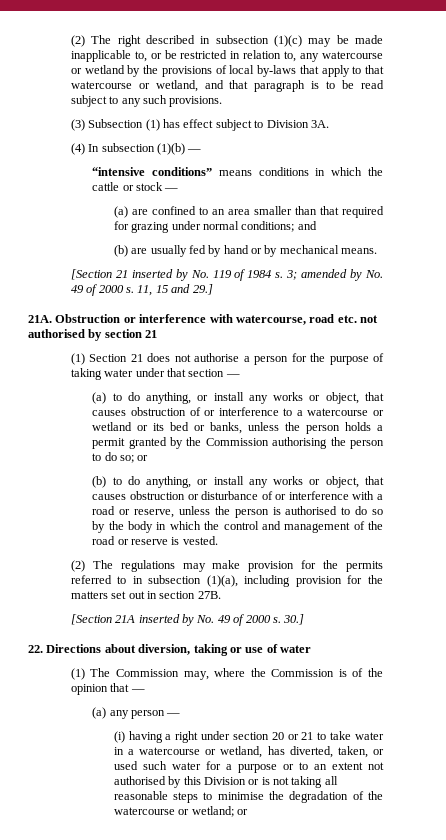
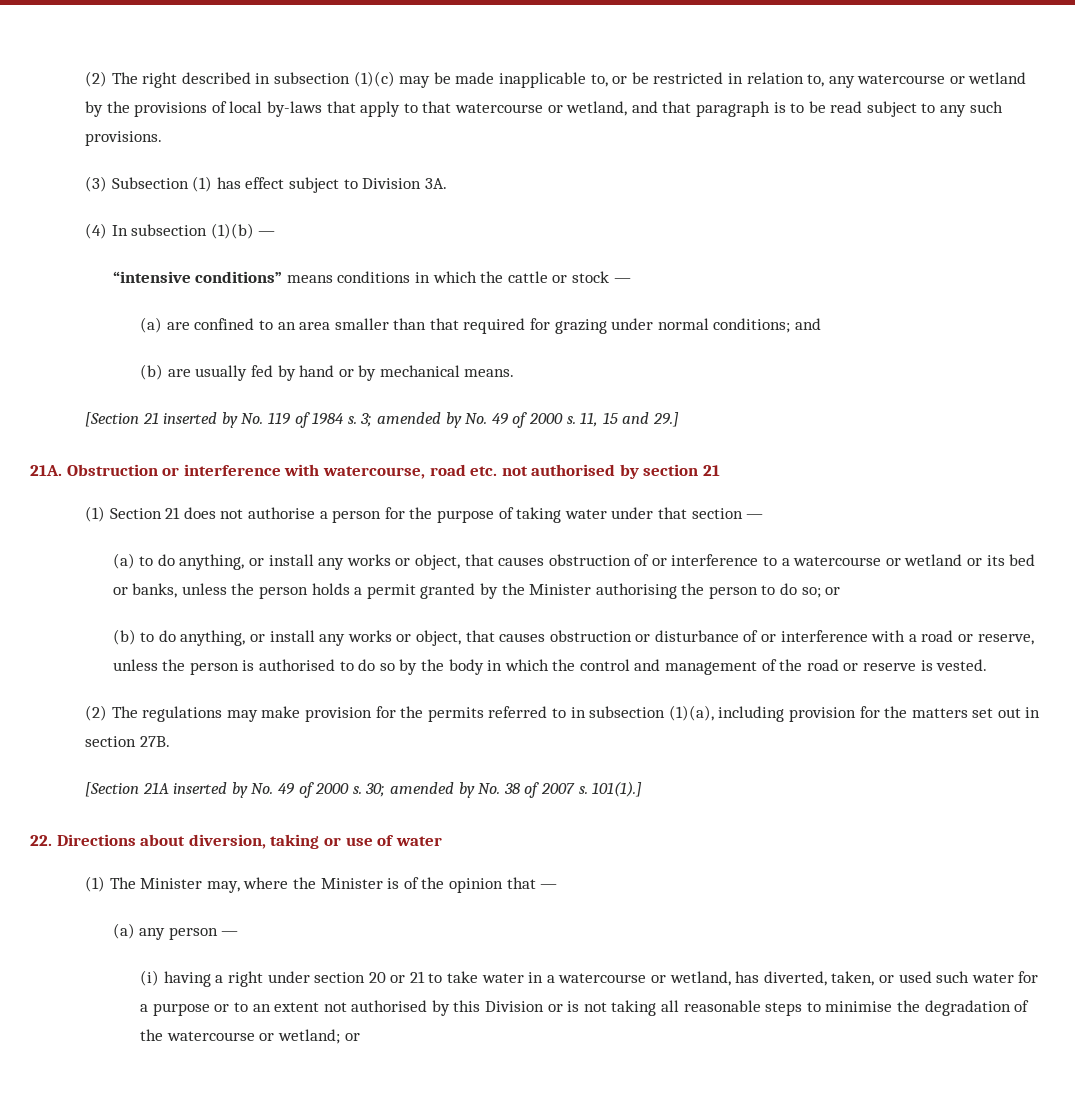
- (a) to do anything, or install any works or object, that causes obstruction of or interference to a watercourse or wetland or its bed or banks, unless the person holds a permit granted by the Commission authorising the person to do so; or
+ (a) to do anything, or install any works or object, that causes obstruction of or interference to a watercourse or wetland or its bed or banks, unless the person holds a permit granted by the Minister authorising the person to do so; or
- 30.]
+ 30; amended by No. 38 of 2007 s. 101(1).]
- (1) The Commission may, where the Commission is of the opinion that —
+ (1) The Minister may, where the Minister is of the opinion that —

